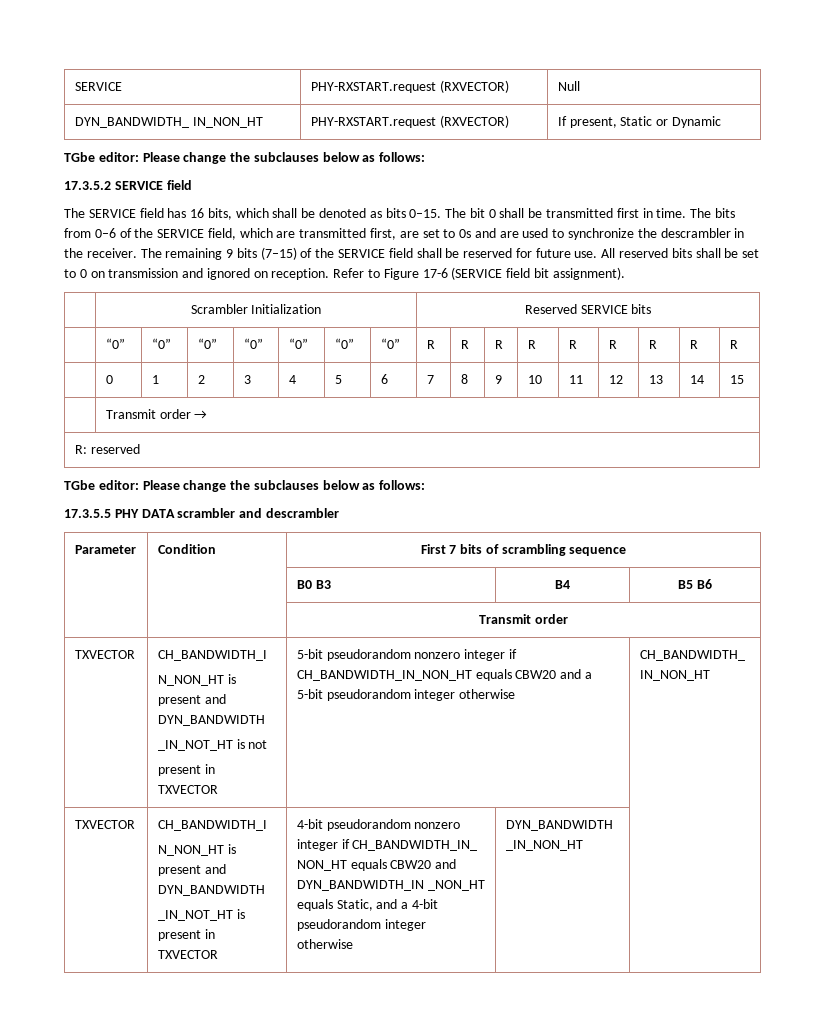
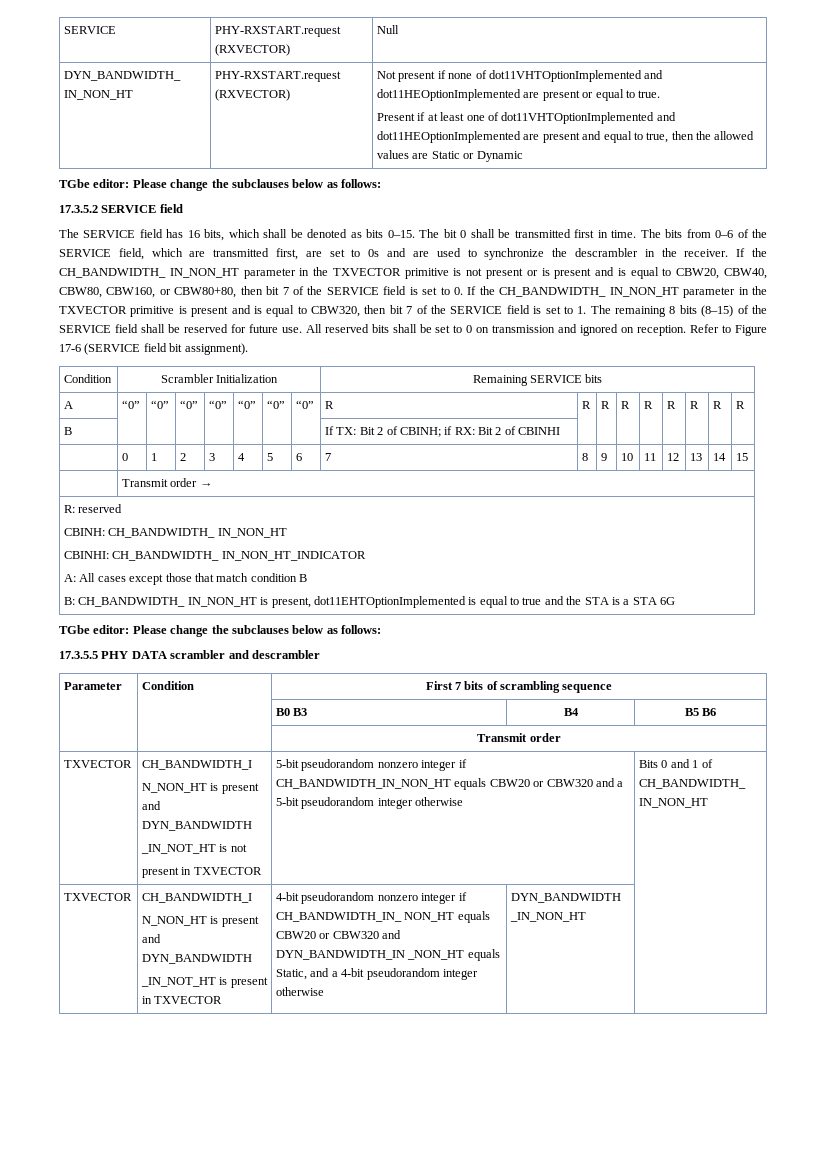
- If present, Static or Dynamic
+ Not present if none of dot11VHTOptionImplemented and dot11HEOptionImplemented are present or equal to true.
+ Present if at least one of dot11VHTOptionImplemented and dot11HEOptionImplemented are present and equal to true, then the allowed values are Static or Dynamic
- The remaining 9 bits (7–15) of the SERVICE field shall be reserved for future use.
+ If the CH_BANDWIDTH_ IN_NON_HT parameter in the TXVECTOR primitive is not present or is present and is equal to CBW20, CBW40, CBW80, CBW160, or CBW80+80, then bit 7 of the SERVICE field is set to 0. If the CH_BANDWIDTH_ IN_NON_HT parameter in the TXVECTOR primitive is present and is equal to CBW320, then bit 7 of the SERVICE field is set to 1. The remaining 8 bits (8–15) of the SERVICE field shall be reserved for future use.
- | Scrambler Initialization | Reserved SERVICE bits
+ Condition | Scrambler Initialization | Remaining SERVICE bits
- | “0” | “0” | “0” | “0” | “0” | “0” | “0” | R | R | R | R | R | R | R | R | R
+ A | “0” | “0” | “0” | “0” | “0” | “0” | “0” | R | R | R | R | R | R | R | R | R
+ B | | | | | | | | If TX: Bit 2 of CBINH; if RX: Bit 2 of CBINHI | | | | | | | |
  R: reserved
+ CBINH: CH_BANDWIDTH_ IN_NON_HT
+ CBINHI: CH_BANDWIDTH_ IN_NON_HT_INDICATOR
+ A: All cases except those that match condition B
+ B: CH_BANDWIDTH_ IN_NON_HT is present, dot11EHTOptionImplemented is equal to true and the STA is a STA 6G
  | | Transmit order
  TXVECTOR | CH_BANDWIDTH_I
  N_NON_HT is present and DYN_BANDWIDTH
  _IN_NOT_HT is not
- present in TXVECTOR | 5-bit pseudorandom nonzero integer if CH_BANDWIDTH_IN_NON_HT equals CBW20 and a 5-bit pseudorandom integer otherwise | CH_BANDWIDTH_ IN_NON_HT
+ present in TXVECTOR | 5-bit pseudorandom nonzero integer if CH_BANDWIDTH_IN_NON_HT equals CBW20 or CBW320 and a 5-bit pseudorandom integer otherwise | Bits 0 and 1 of CH_BANDWIDTH_ IN_NON_HT
  TXVECTOR | CH_BANDWIDTH_I
  N_NON_HT is present and DYN_BANDWIDTH
- _IN_NOT_HT is present in TXVECTOR | 4-bit pseudorandom nonzero integer if CH_BANDWIDTH_IN_ NON_HT equals CBW20 and DYN_BANDWIDTH_IN _NON_HT equals Static, and a 4-bit pseudorandom integer otherwise | DYN_BANDWIDTH _IN_NON_HT |
+ _IN_NOT_HT is present in TXVECTOR | 4-bit pseudorandom nonzero integer if CH_BANDWIDTH_IN_ NON_HT equals CBW20 or CBW320 and DYN_BANDWIDTH_IN _NON_HT equals Static, and a 4-bit pseudorandom integer otherwise | DYN_BANDWIDTH _IN_NON_HT |

